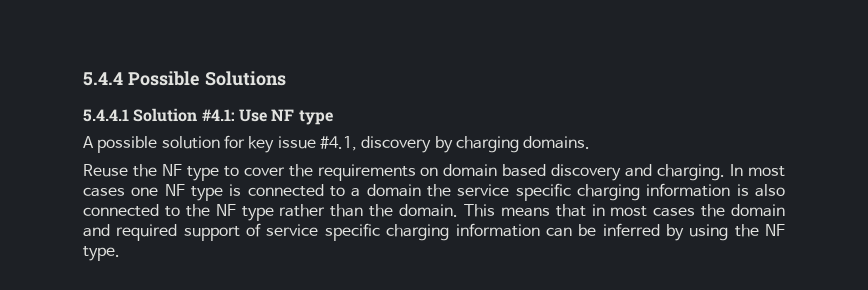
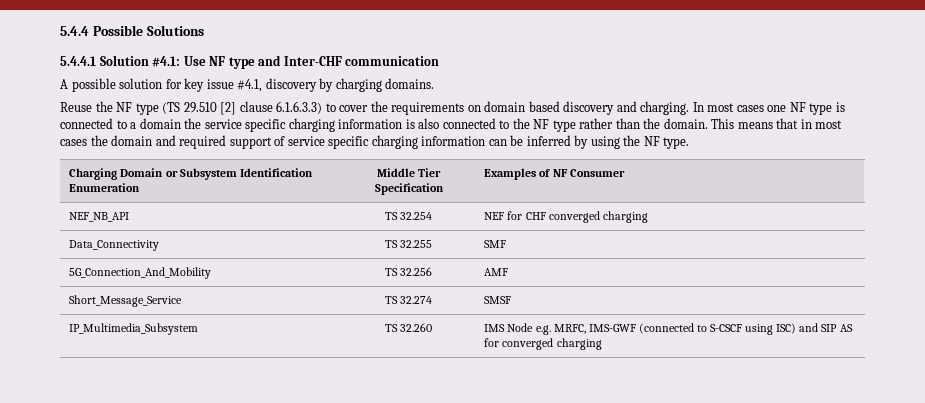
- 5.4.4.1 Solution #4.1: Use NF type
+ 5.4.4.1 Solution #4.1: Use NF type and Inter-CHF communication
- Reuse the NF type to cover the requirements on domain based discovery and charging.
+ Reuse the NF type (TS 29.510 [2] clause 6.1.6.3.3) to cover the requirements on domain based discovery and charging.
+ Charging Domain or Subsystem Identification Enumeration | Middle Tier Specification | Examples of NF Consumer
+ NEF_NB_API | TS 32.254 | NEF for CHF converged charging
+ Data_Connectivity | TS 32.255 | SMF
+ 5G_Connection_And_Mobility | TS 32.256 | AMF
+ Short_Message_Service | TS 32.274 | SMSF
+ IP_Multimedia_Subsystem | TS 32.260 | IMS Node e.g. MRFC, IMS-GWF (connected to S-CSCF using ISC) and SIP AS for converged charging

